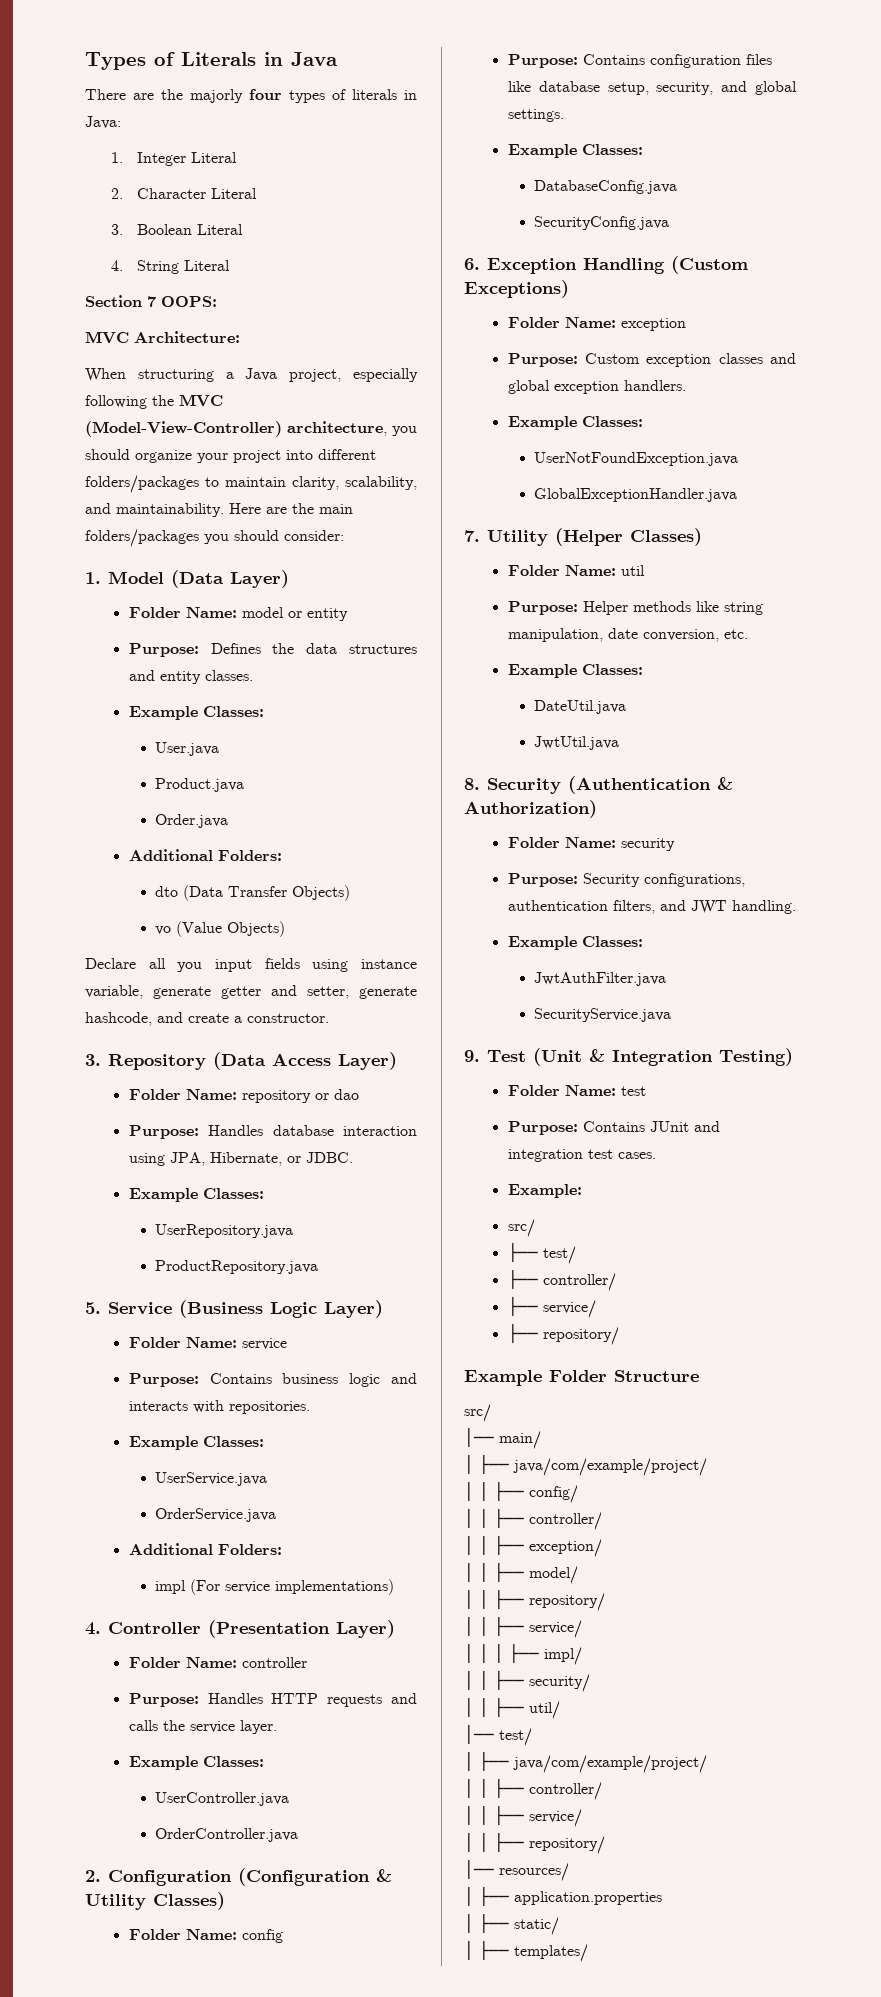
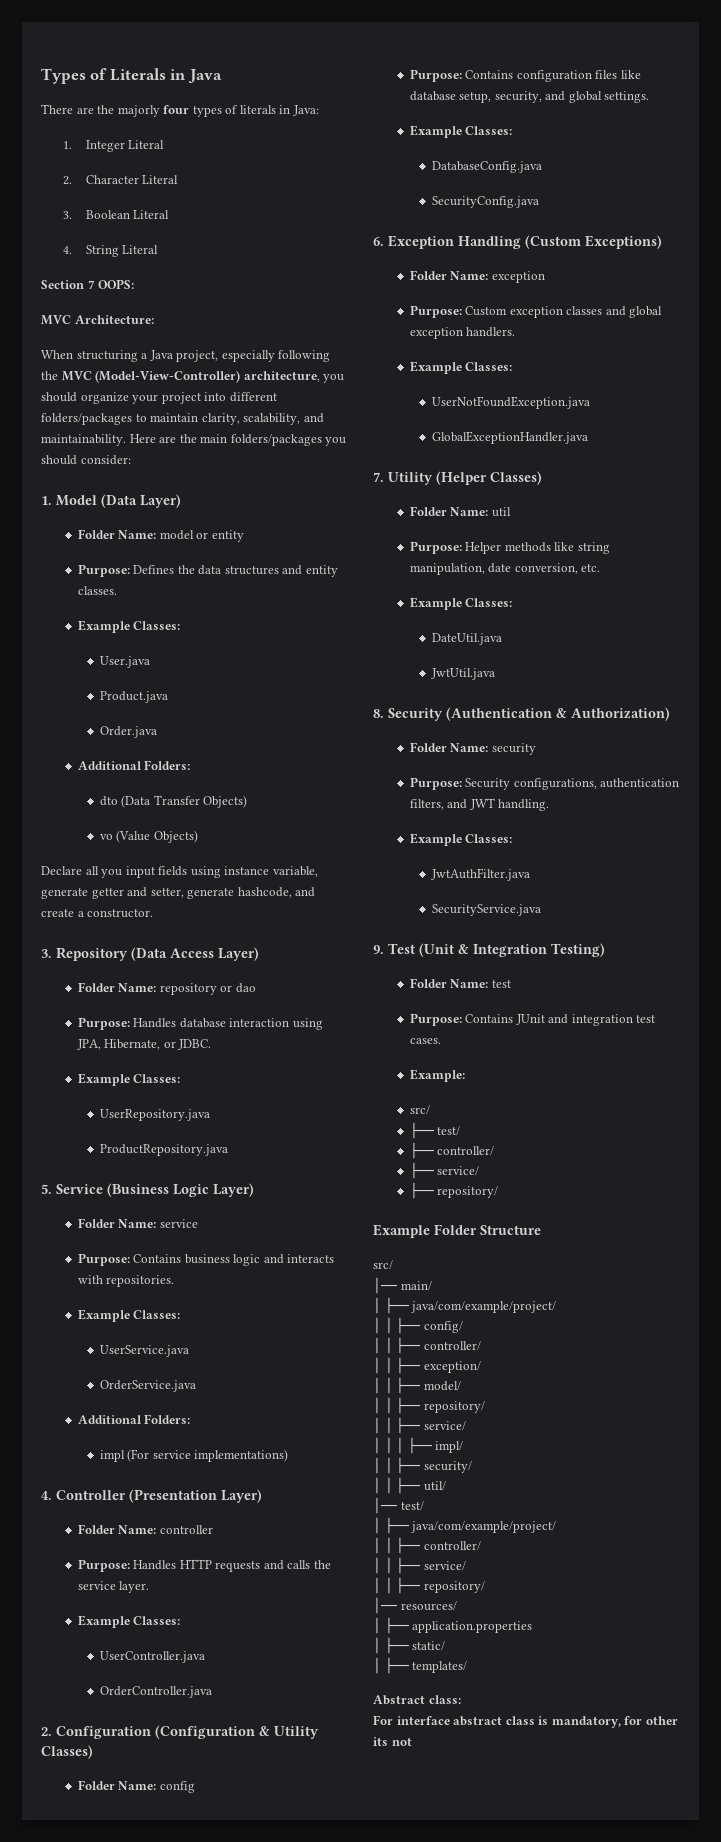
+ Abstract class:
+ For interface abstract class is mandatory, for other its not

